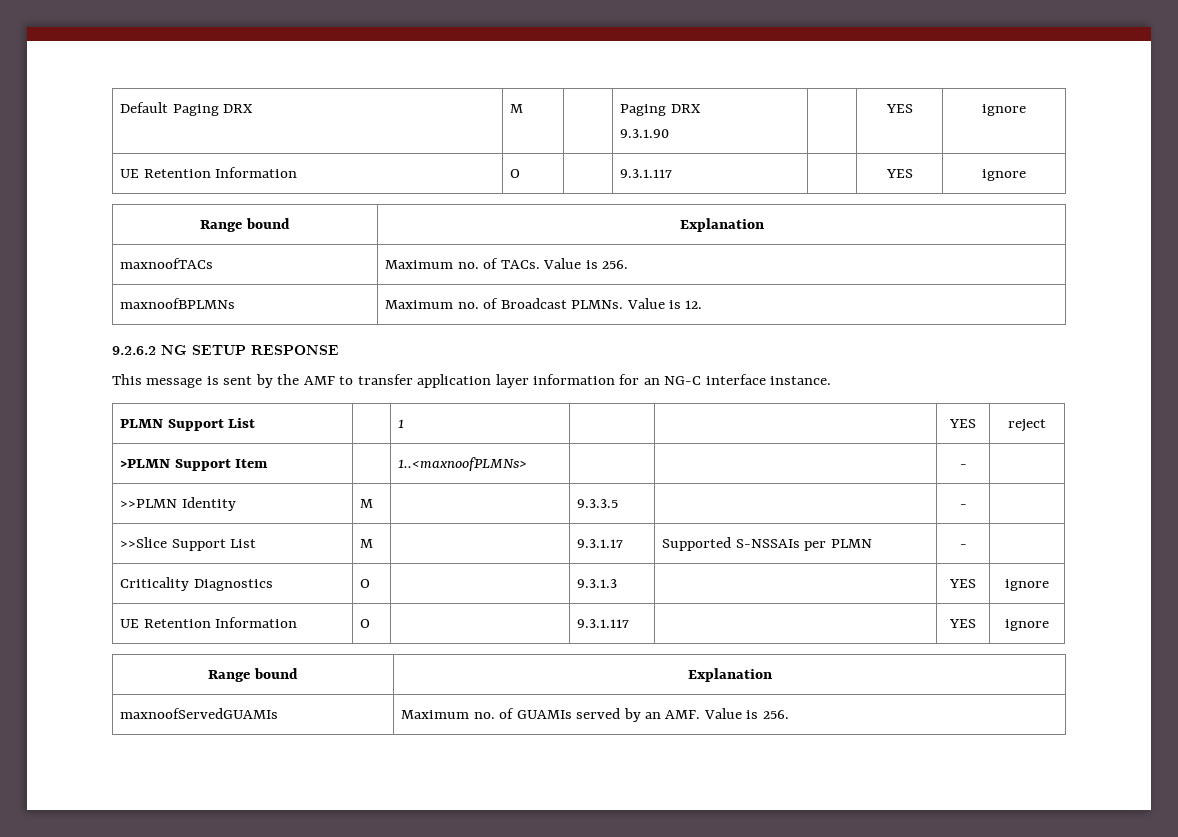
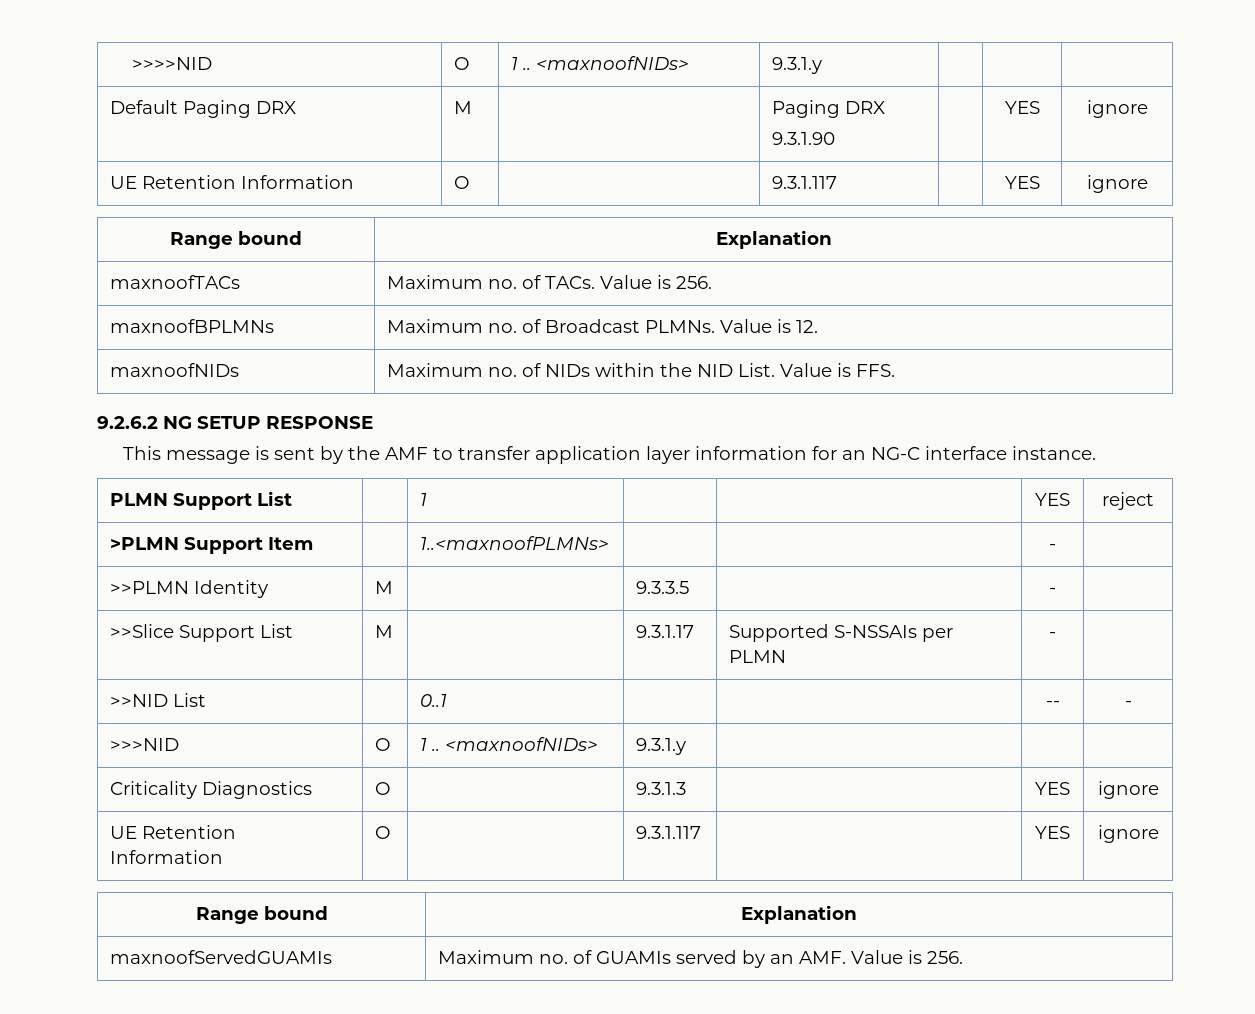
+ >>>>NID | O | 1 .. <maxnoofNIDs> | 9.3.1.y | | |
+ maxnoofNIDs | Maximum no. of NIDs within the NID List. Value is FFS.
+ >>NID List | | 0..1 | | | -- | -
+ >>>NID | O | 1 .. <maxnoofNIDs> | 9.3.1.y | | |

